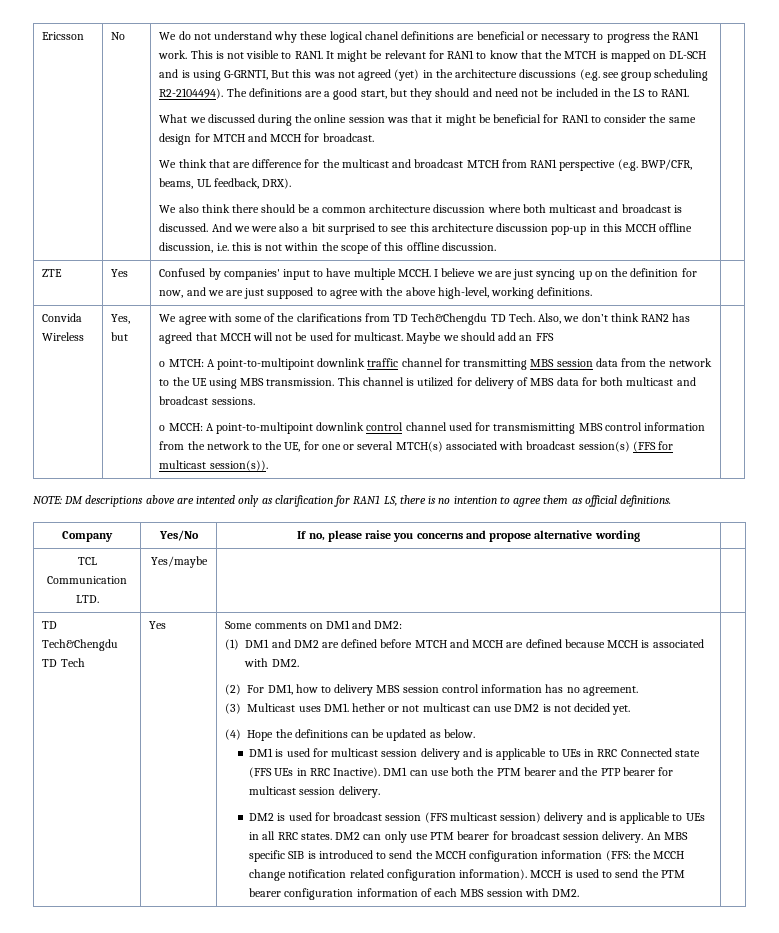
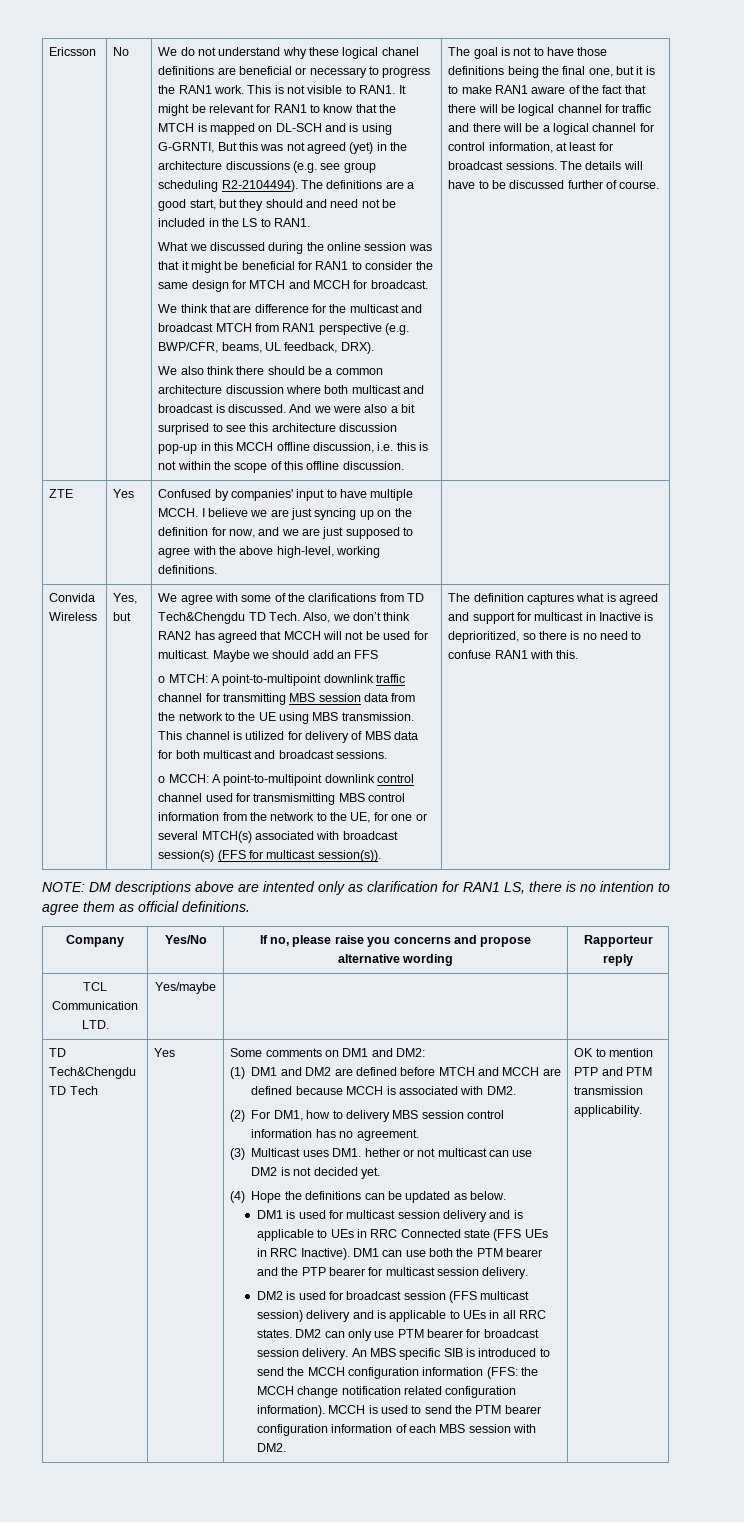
+ The goal is not to have those definitions being the final one, but it is to make RAN1 aware of the fact that there will be logical channel for traffic and there will be a logical channel for control information, at least for broadcast sessions. The details will have to be discussed further of course.
+ The definition captures what is agreed and support for multicast in Inactive is deprioritized, so there is no need to confuse RAN1 with this.
- Company | Yes/No | If no, please raise you concerns and propose alternative wording |
+ Company | Yes/No | If no, please raise you concerns and propose alternative wording | Rapporteur reply
+ OK to mention PTP and PTM transmission applicability.

